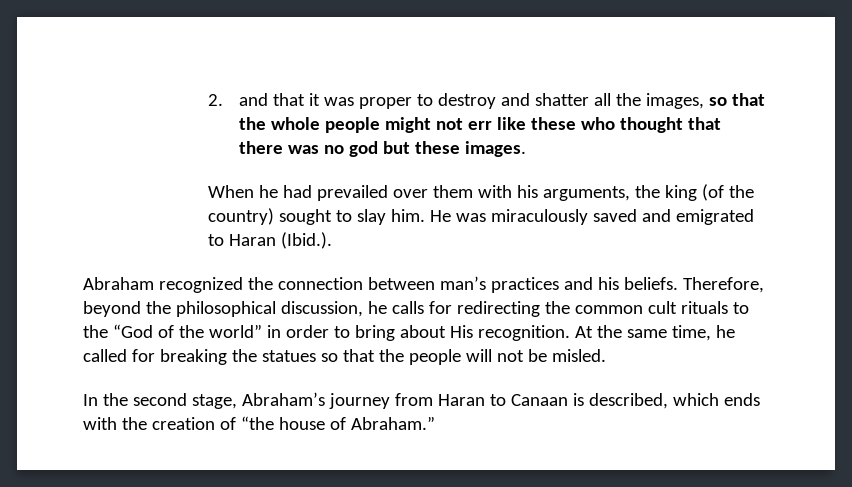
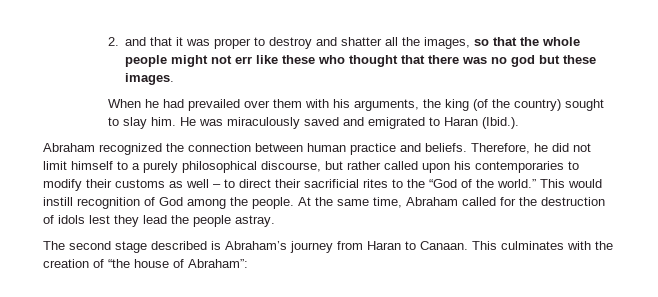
- Abraham recognized the connection between man’s practices and his beliefs. Therefore, beyond the philosophical discussion, he calls for redirecting the common cult rituals to the “God of the world” in order to bring about His recognition.
+ Abraham recognized the connection between human practice and beliefs. Therefore, he did not limit himself to a purely philosophical discourse, but rather called upon his contemporaries to modify their customs as well – to direct their sacrificial rites to the “God of the world.” This would instill recognition of God among the people.
- At the same time, he called for breaking the statues so that the people will not be misled.
- In the second stage, Abraham’s journey from Haran to Canaan is described, which ends with the creation of “the house of Abraham.”
+ At the same time, Abraham called for the destruction of idols lest they lead the people astray.
+ The second stage described is Abraham’s journey from Haran to Canaan. This culminates with the creation of “the house of Abraham”:

